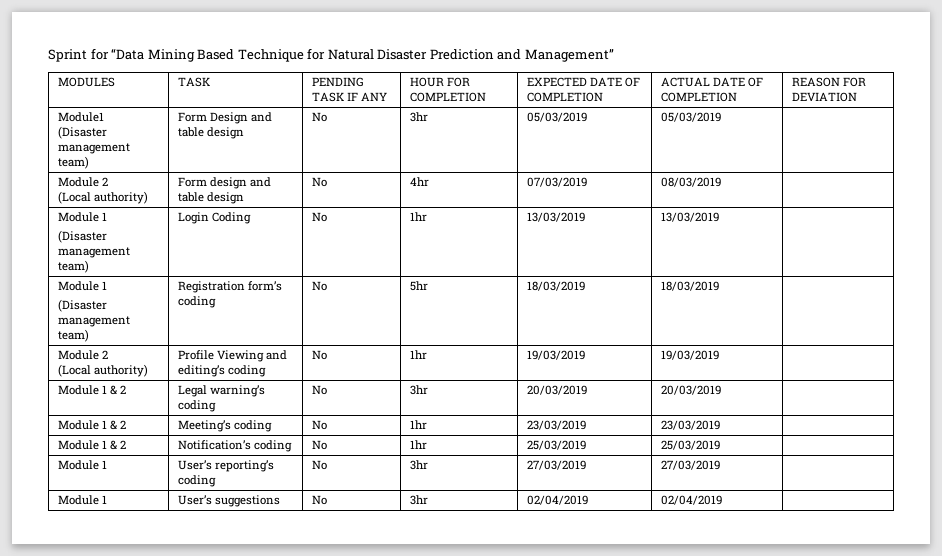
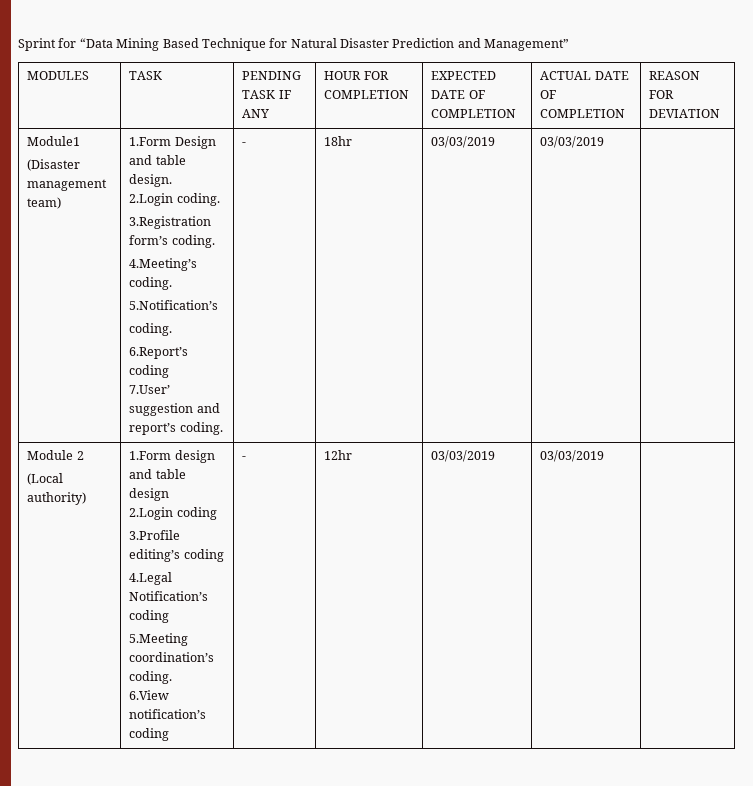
  Module1
- (Disaster management team) | Form Design and table design | No | 3hr | 05/03/2019 | 05/03/2019 |
+ (Disaster management team) | 1.Form Design and table design.
+ 2.Login coding.
+ 3.Registration form’s coding.
+ 4.Meeting’s coding.
+ 5.Notification’s
+ coding.
+ 6.Report’s coding
+ 7.User’ suggestion and report’s coding. | - | 18hr | 03/03/2019 | 03/03/2019 |
  Module 2
- (Local authority) | Form design and table design | No | 4hr | 07/03/2019 | 08/03/2019 |
- Module 1
- (Disaster management team) | Login Coding | No | 1hr | 13/03/2019 | 13/03/2019 |
- Module 1
- (Disaster management team) | Registration form’s coding | No | 5hr | 18/03/2019 | 18/03/2019 |
- Module 2
- (Local authority) | Profile Viewing and editing’s coding | No | 1hr | 19/03/2019 | 19/03/2019 |
- Module 1 & 2 | Legal warning’s coding | No | 3hr | 20/03/2019 | 20/03/2019 |
- Module 1 & 2 | Meeting’s coding | No | 1hr | 23/03/2019 | 23/03/2019 |
- Module 1 & 2 | Notification’s coding | No | 1hr | 25/03/2019 | 25/03/2019 |
- Module 1 | User’s reporting’s coding | No | 3hr | 27/03/2019 | 27/03/2019 |
- Module 1 | User’s suggestions | No | 3hr | 02/04/2019 | 02/04/2019 |
+ (Local authority) | 1.Form design and table design
+ 2.Login coding
+ 3.Profile editing’s coding
+ 4.Legal Notification’s coding
+ 5.Meeting coordination’s coding.
+ 6.View notification’s coding | - | 12hr | 03/03/2019 | 03/03/2019 |

